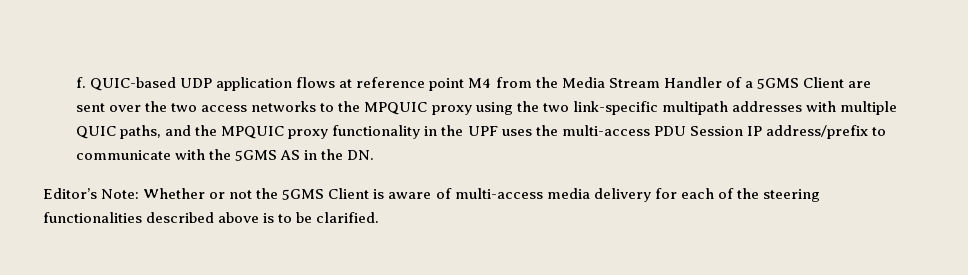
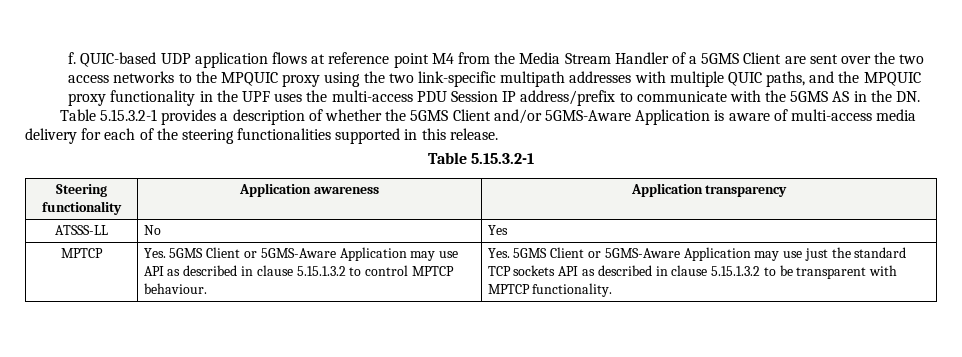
- Editor’s Note: Whether or not the 5GMS Client is aware of multi-access media delivery for each of the steering functionalities described above is to be clarified.
+ Table 5.15.3.2-1 provides a description of whether the 5GMS Client and/or 5GMS-Aware Application is aware of multi-access media delivery for each of the steering functionalities supported in this release.
+ Table 5.15.3.2-1
+ Steering functionality | Application awareness | Application transparency
+ ATSSS-LL | No | Yes
+ MPTCP | Yes. 5GMS Client or 5GMS-Aware Application may use API as described in clause 5.15.1.3.2 to control MPTCP behaviour. | Yes. 5GMS Client or 5GMS-Aware Application may use just the standard TCP sockets API as described in clause 5.15.1.3.2 to be transparent with MPTCP functionality.

